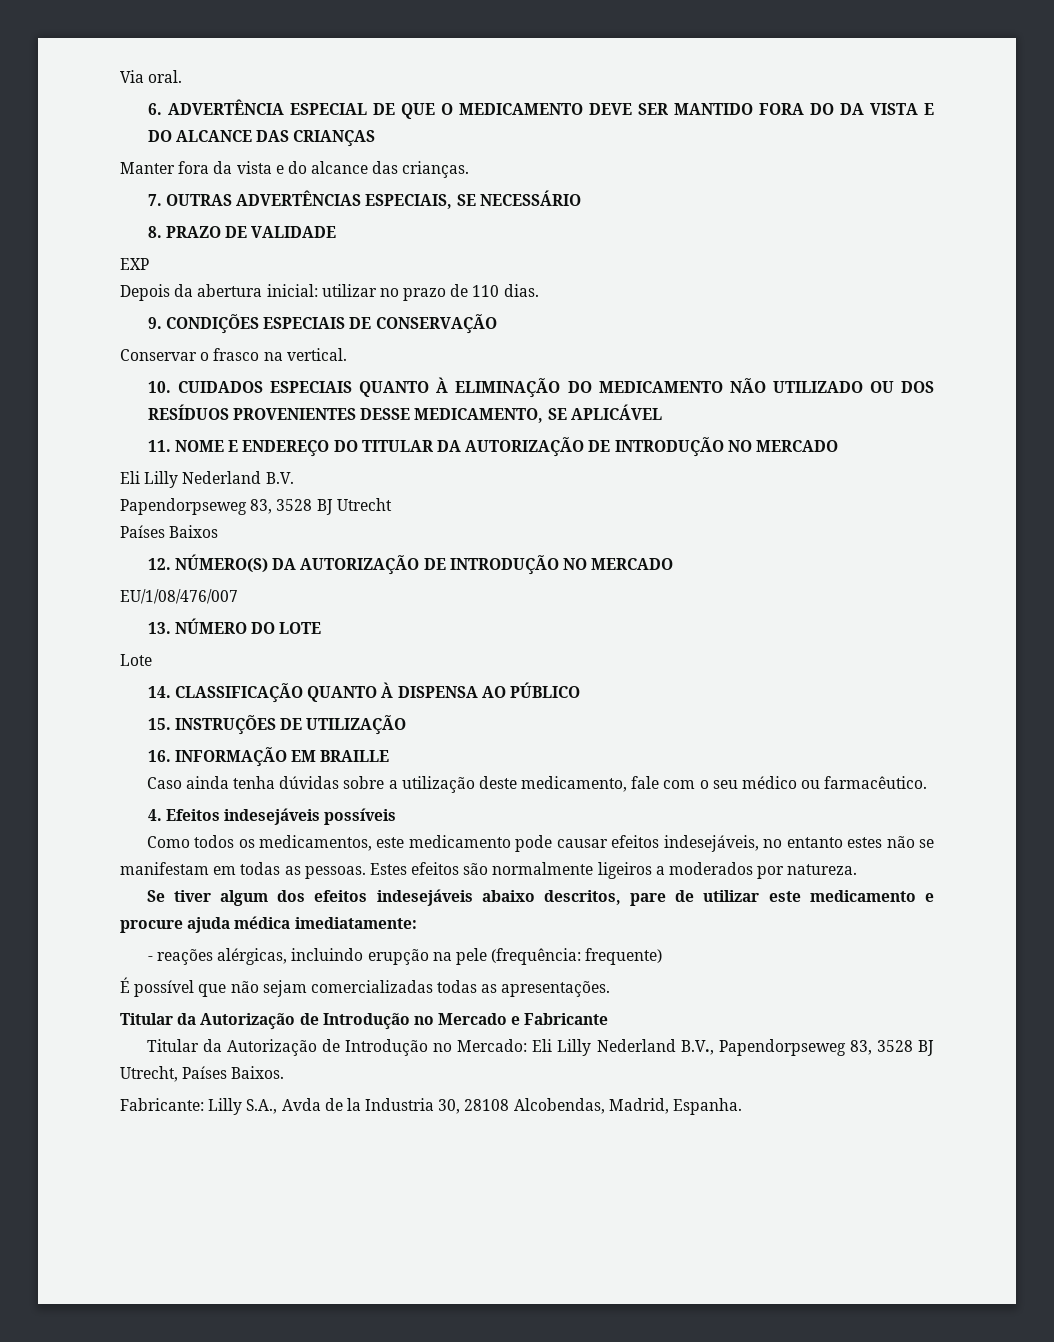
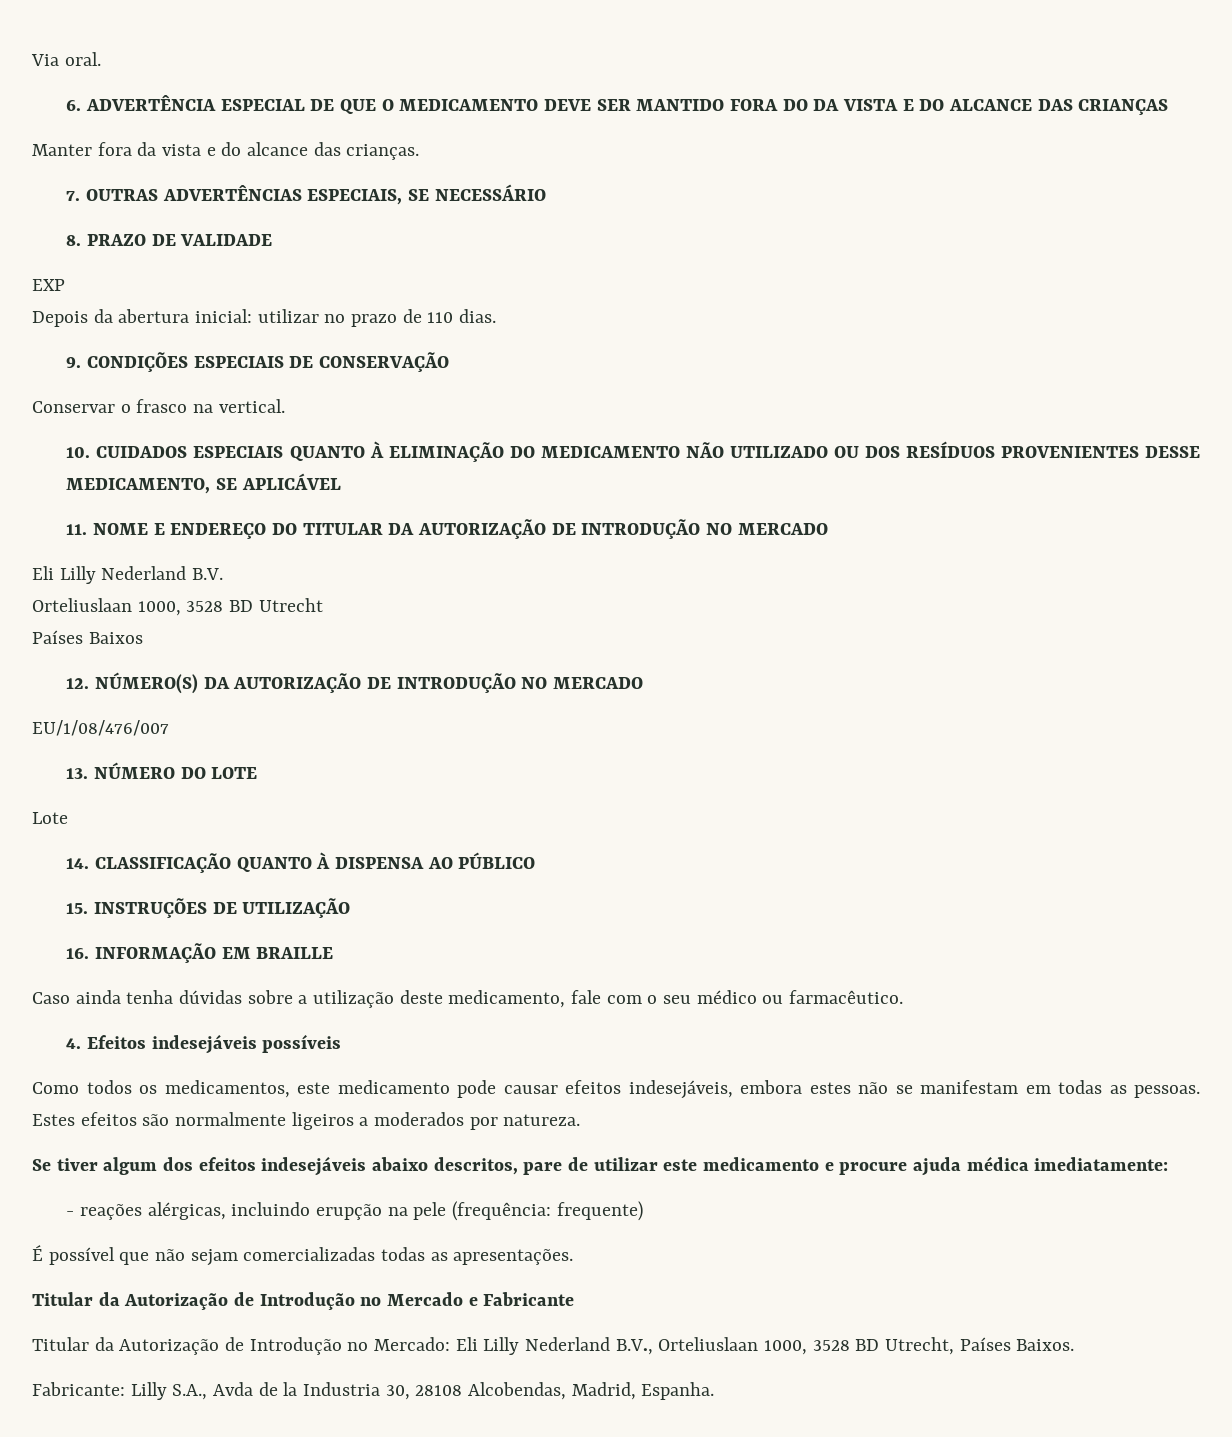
- Papendorpseweg 83, 3528 BJ Utrecht
+ Orteliuslaan 1000, 3528 BD Utrecht
- Como todos os medicamentos, este medicamento pode causar efeitos indesejáveis, no entanto estes não se manifestam em todas as pessoas.
+ Como todos os medicamentos, este medicamento pode causar efeitos indesejáveis, embora estes não se manifestam em todas as pessoas.
- Titular da Autorização de Introdução no Mercado: Eli Lilly Nederland B.V., Papendorpseweg 83, 3528 BJ Utrecht, Países Baixos.
+ Titular da Autorização de Introdução no Mercado: Eli Lilly Nederland B.V., Orteliuslaan 1000, 3528 BD Utrecht, Países Baixos.

